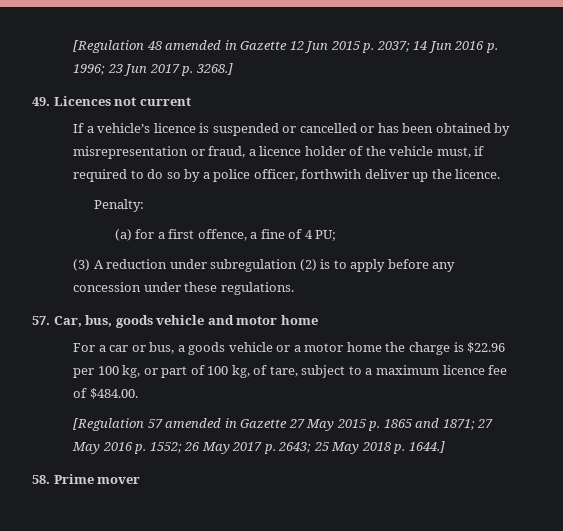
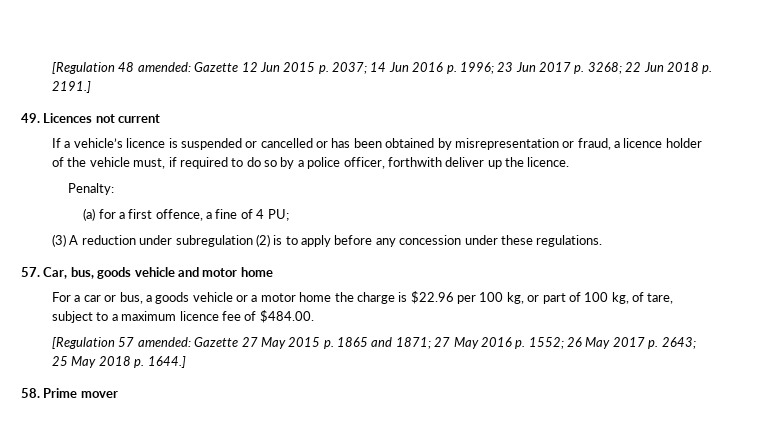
- [Regulation 48 amended in Gazette 12 Jun 2015 p. 2037; 14 Jun 2016 p. 1996; 23 Jun 2017 p. 3268.]
+ [Regulation 48 amended: Gazette 12 Jun 2015 p. 2037; 14 Jun 2016 p. 1996; 23 Jun 2017 p. 3268; 22 Jun 2018 p. 2191.]
- [Regulation 57 amended in Gazette 27 May 2015 p. 1865 and 1871; 27 May 2016 p. 1552; 26 May 2017 p. 2643; 25 May 2018 p. 1644.]
+ [Regulation 57 amended: Gazette 27 May 2015 p. 1865 and 1871; 27 May 2016 p. 1552; 26 May 2017 p. 2643; 25 May 2018 p. 1644.]

